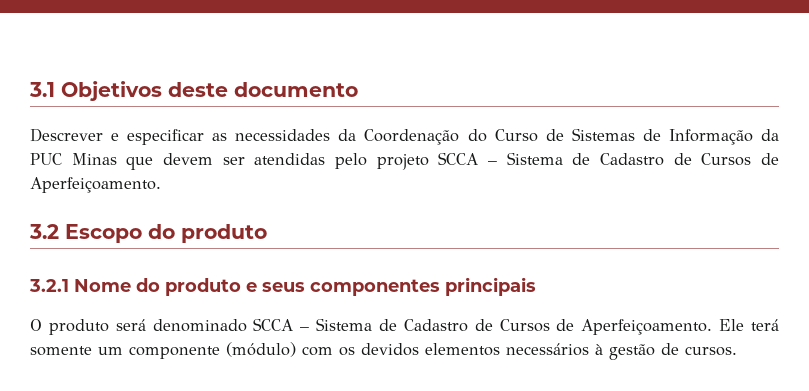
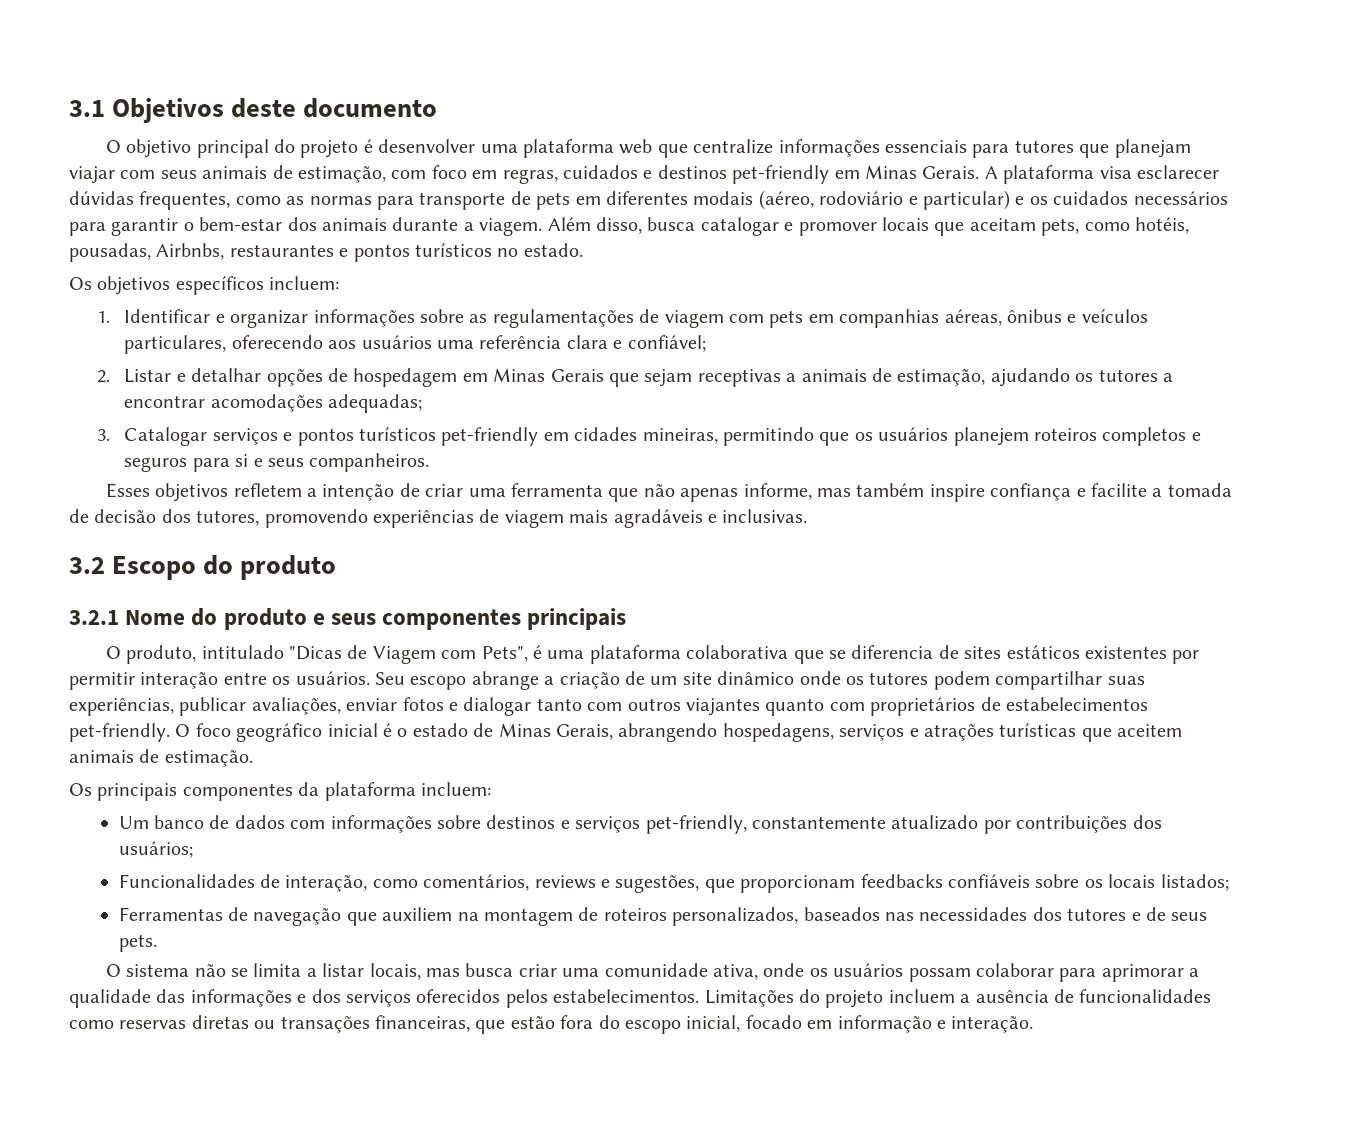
- Descrever e especificar as necessidades da Coordenação do Curso de Sistemas de Informação da PUC Minas que devem ser atendidas pelo projeto SCCA – Sistema de Cadastro de Cursos de Aperfeiçoamento.
+ O objetivo principal do projeto é desenvolver uma plataforma web que centralize informações essenciais para tutores que planejam viajar com seus animais de estimação, com foco em regras, cuidados e destinos pet-friendly em Minas Gerais. A plataforma visa esclarecer dúvidas frequentes, como as normas para transporte de pets em diferentes modais (aéreo, rodoviário e particular) e os cuidados necessários para garantir o bem-estar dos animais durante a viagem. Além disso, busca catalogar e promover locais que aceitam pets, como hotéis, pousadas, Airbnbs, restaurantes e pontos turísticos no estado.
+ Os objetivos específicos incluem:
+ 1. Identificar e organizar informações sobre as regulamentações de viagem com pets em companhias aéreas, ônibus e veículos particulares, oferecendo aos usuários uma referência clara e confiável;
+ 2. Listar e detalhar opções de hospedagem em Minas Gerais que sejam receptivas a animais de estimação, ajudando os tutores a encontrar acomodações adequadas;
+ 3. Catalogar serviços e pontos turísticos pet-friendly em cidades mineiras, permitindo que os usuários planejem roteiros completos e seguros para si e seus companheiros.
+ Esses objetivos refletem a intenção de criar uma ferramenta que não apenas informe, mas também inspire confiança e facilite a tomada de decisão dos tutores, promovendo experiências de viagem mais agradáveis e inclusivas.
- O produto será denominado SCCA – Sistema de Cadastro de Cursos de Aperfeiçoamento. Ele terá somente um componente (módulo) com os devidos elementos necessários à gestão de cursos.
+ O produto, intitulado "Dicas de Viagem com Pets", é uma plataforma colaborativa que se diferencia de sites estáticos existentes por permitir interação entre os usuários. Seu escopo abrange a criação de um site dinâmico onde os tutores podem compartilhar suas experiências, publicar avaliações, enviar fotos e dialogar tanto com outros viajantes quanto com proprietários de estabelecimentos pet-friendly. O foco geográfico inicial é o estado de Minas Gerais, abrangendo hospedagens, serviços e atrações turísticas que aceitem animais de estimação.
+ Os principais componentes da plataforma incluem:
+ Um banco de dados com informações sobre destinos e serviços pet-friendly, constantemente atualizado por contribuições dos usuários;
+ Funcionalidades de interação, como comentários, reviews e sugestões, que proporcionam feedbacks confiáveis sobre os locais listados;
+ Ferramentas de navegação que auxiliem na montagem de roteiros personalizados, baseados nas necessidades dos tutores e de seus pets.
+ O sistema não se limita a listar locais, mas busca criar uma comunidade ativa, onde os usuários possam colaborar para aprimorar a qualidade das informações e dos serviços oferecidos pelos estabelecimentos. Limitações do projeto incluem a ausência de funcionalidades como reservas diretas ou transações financeiras, que estão fora do escopo inicial, focado em informação e interação.

